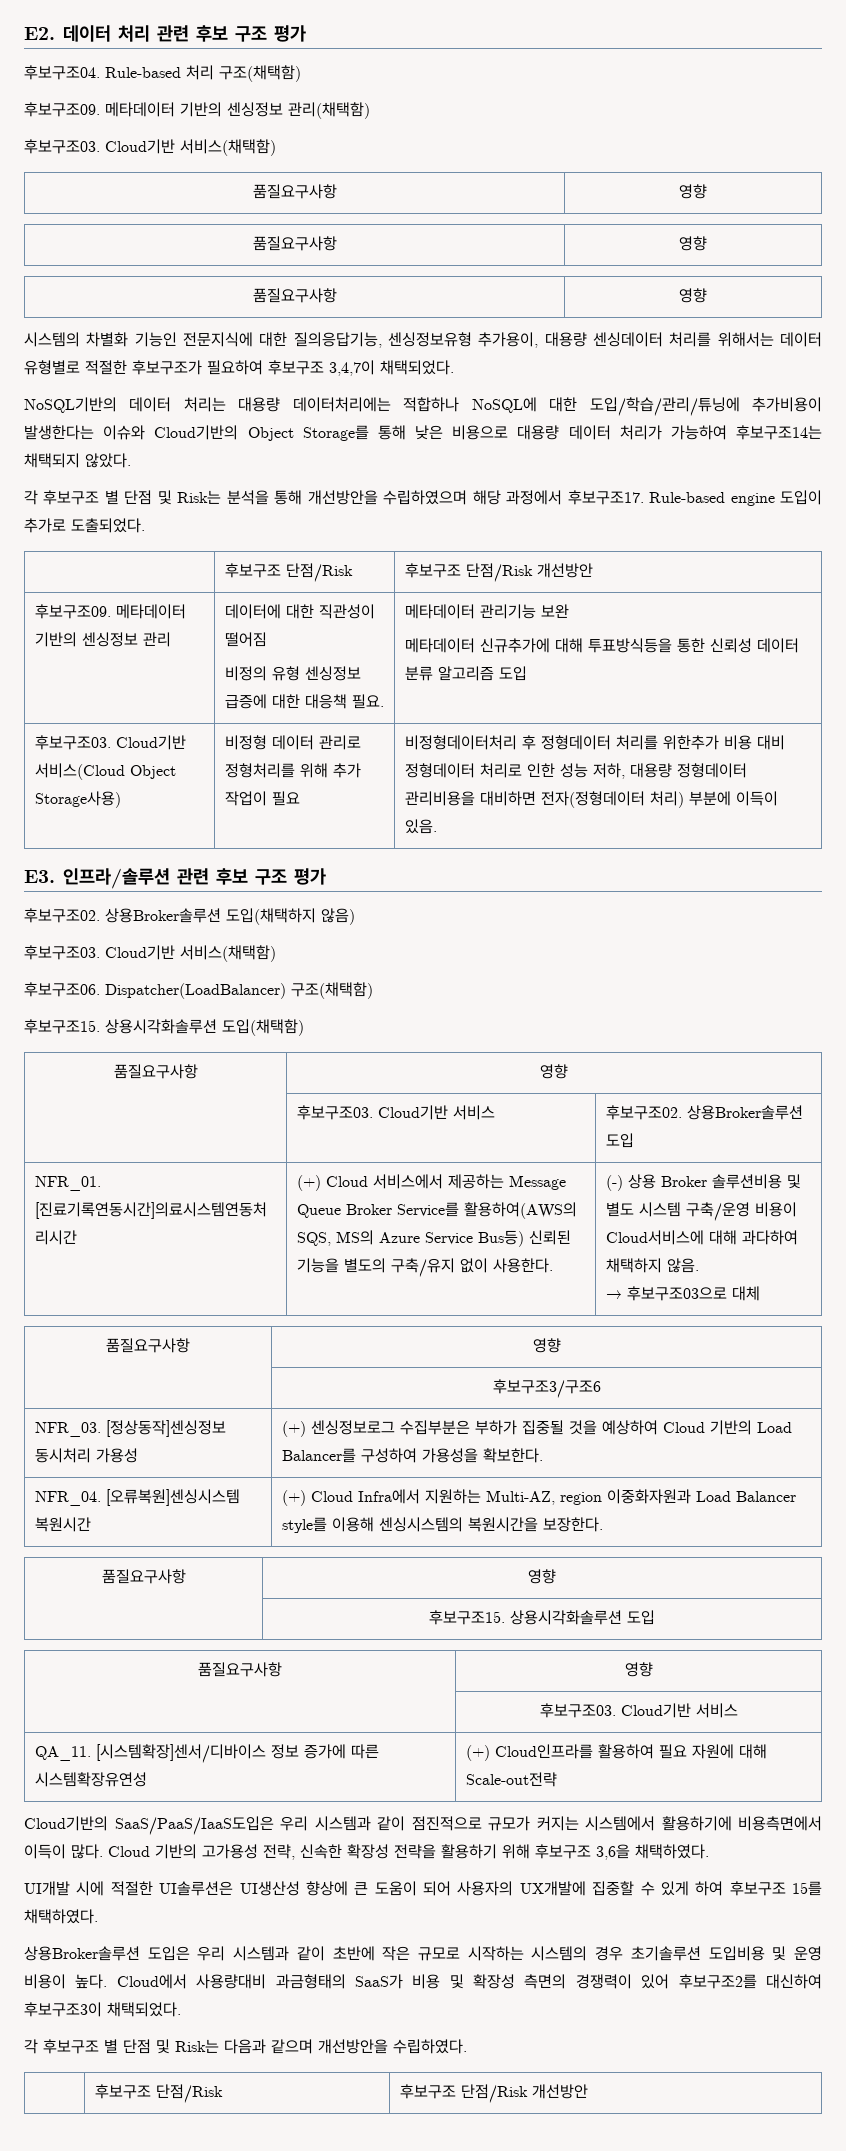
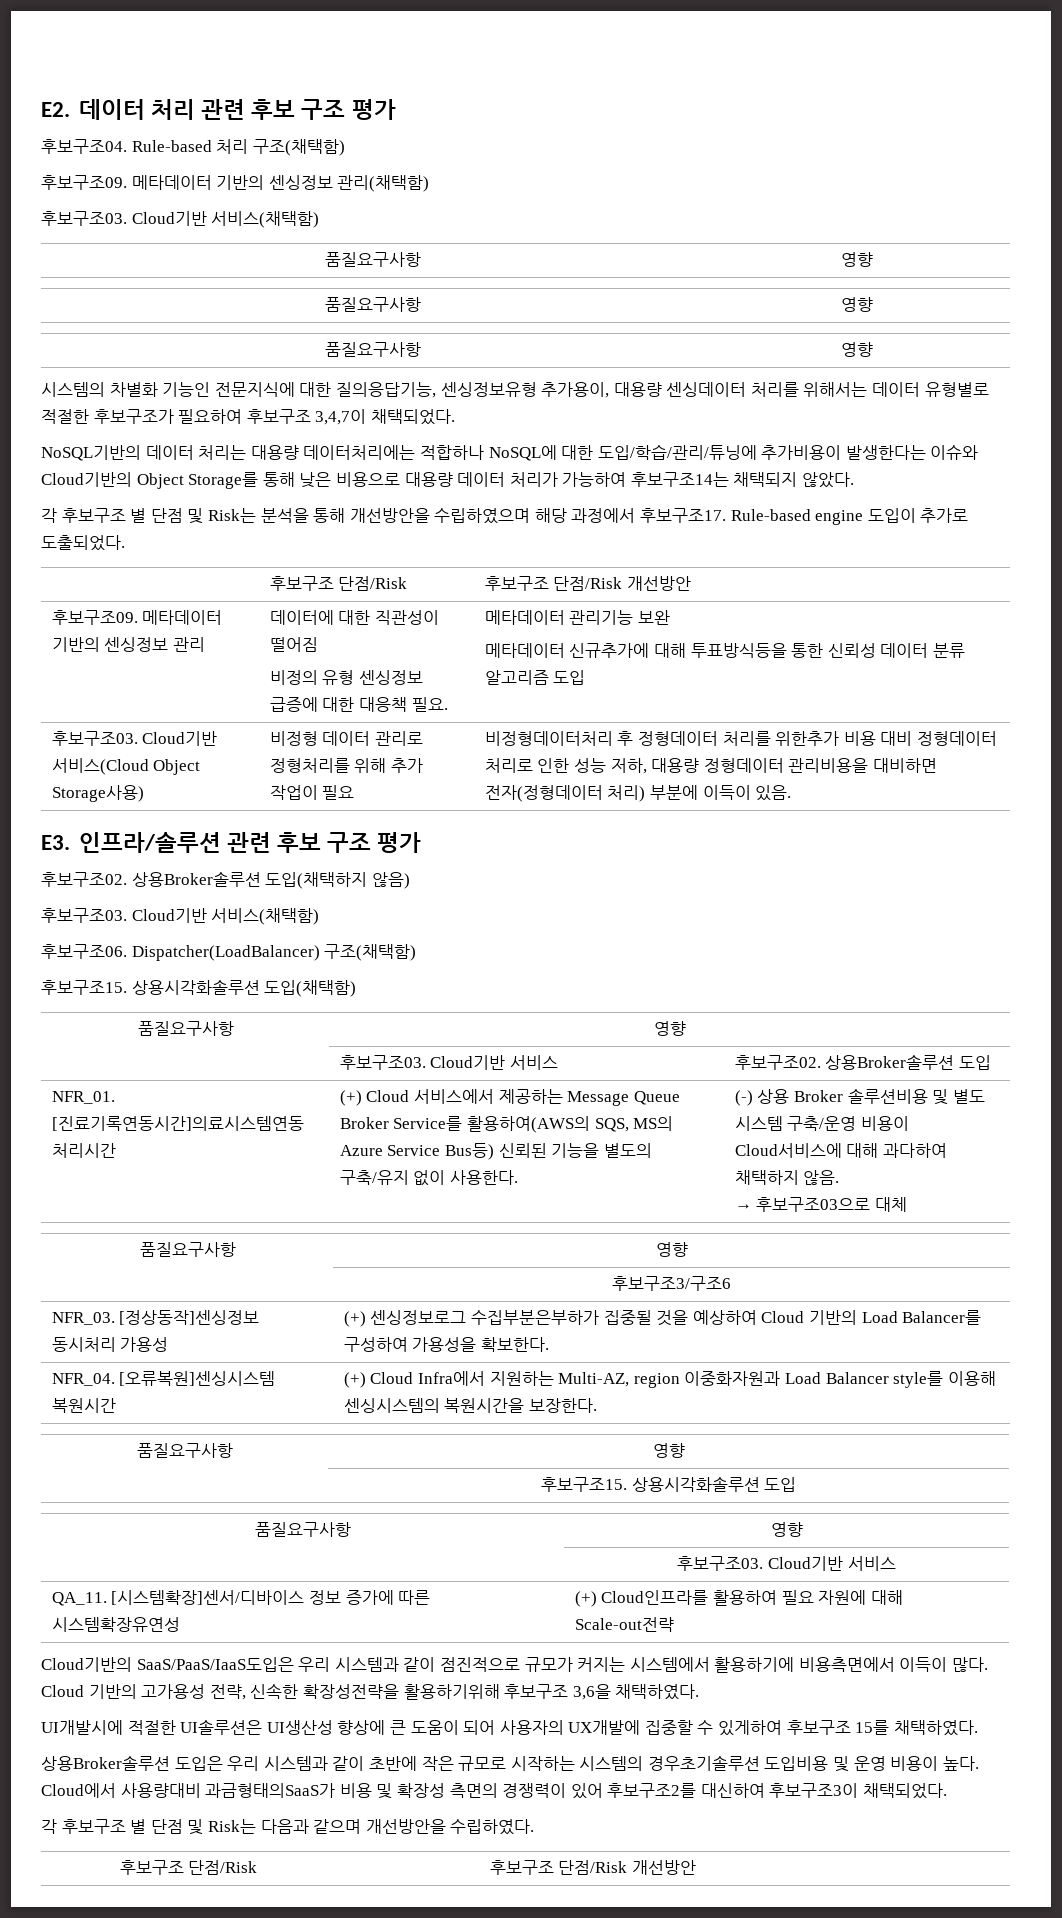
- NFR_03. [정상동작]센싱정보 동시처리 가용성 | (+) 센싱정보로그 수집부분은 부하가 집중될 것을 예상하여 Cloud 기반의 Load Balancer를 구성하여 가용성을 확보한다.
+ NFR_03. [정상동작]센싱정보 동시처리 가용성 | (+) 센싱정보로그 수집부분은부하가 집중될 것을 예상하여 Cloud 기반의 Load Balancer를 구성하여 가용성을 확보한다.
- Cloud 기반의 고가용성 전략, 신속한 확장성 전략을 활용하기 위해 후보구조 3,6을 채택하였다.
+ Cloud 기반의 고가용성 전략, 신속한 확장성전략을 활용하기위해 후보구조 3,6을 채택하였다.
- UI개발 시에 적절한 UI솔루션은 UI생산성 향상에 큰 도움이 되어 사용자의 UX개발에 집중할 수 있게 하여 후보구조 15를 채택하였다.
+ UI개발시에 적절한 UI솔루션은 UI생산성 향상에 큰 도움이 되어 사용자의 UX개발에 집중할 수 있게하여 후보구조 15를 채택하였다.
- 상용Broker솔루션 도입은 우리 시스템과 같이 초반에 작은 규모로 시작하는 시스템의 경우 초기솔루션 도입비용 및 운영 비용이 높다.
+ 상용Broker솔루션 도입은 우리 시스템과 같이 초반에 작은 규모로 시작하는 시스템의 경우초기솔루션 도입비용 및 운영 비용이 높다.
- Cloud에서 사용량대비 과금형태의 SaaS가 비용 및 확장성 측면의 경쟁력이 있어 후보구조2를 대신하여 후보구조3이 채택되었다.
+ Cloud에서 사용량대비 과금형태의SaaS가 비용 및 확장성 측면의 경쟁력이 있어 후보구조2를 대신하여 후보구조3이 채택되었다.

